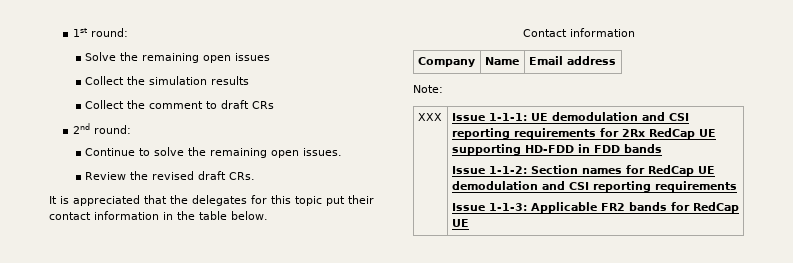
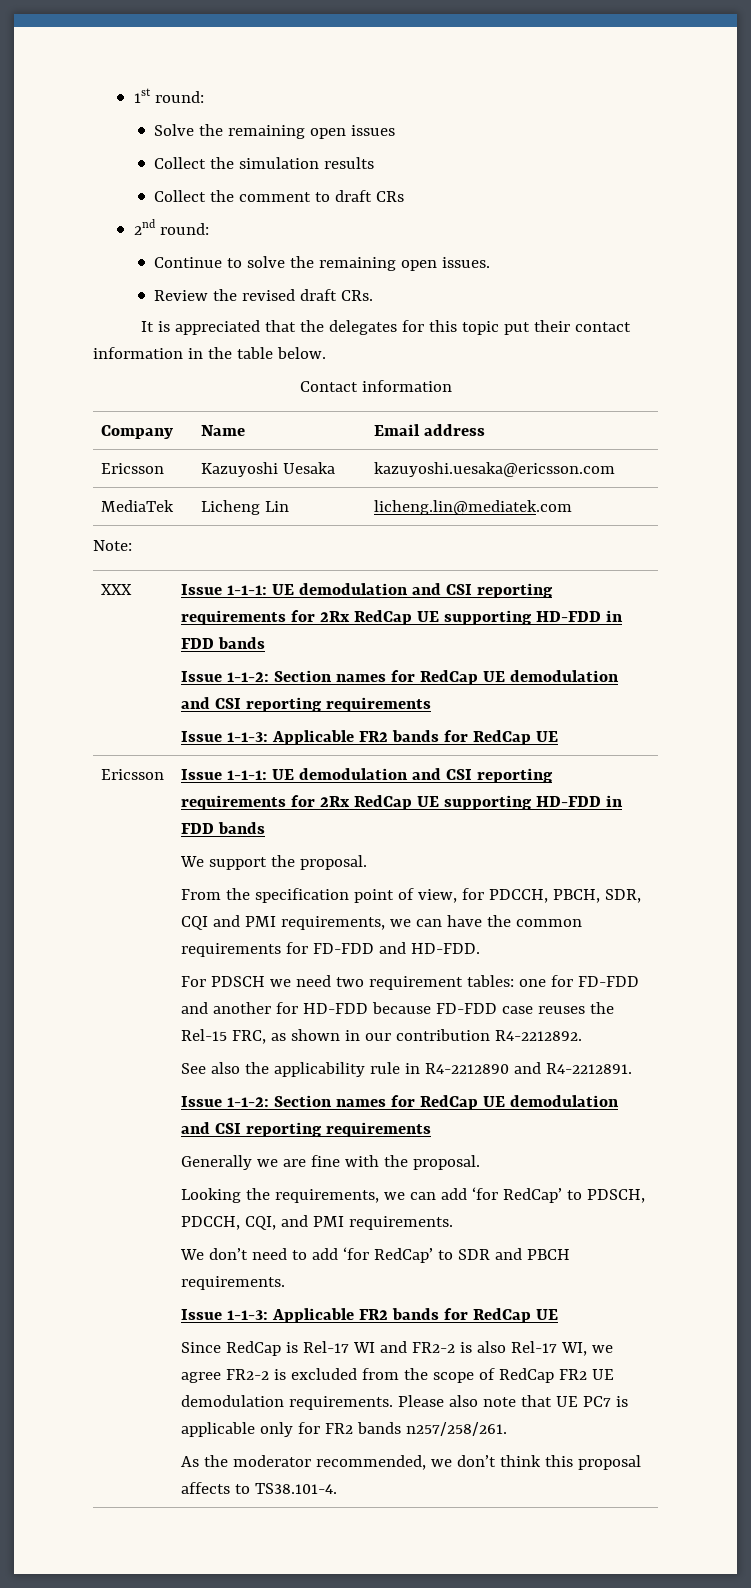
+ Ericsson | Kazuyoshi Uesaka | kazuyoshi.uesaka@ericsson.com
+ MediaTek | Licheng Lin | licheng.lin@mediatek.com
+ Ericsson | Issue 1-1-1: UE demodulation and CSI reporting requirements for 2Rx RedCap UE supporting HD-FDD in FDD bands
+ We support the proposal.
+ From the specification point of view, for PDCCH, PBCH, SDR, CQI and PMI requirements, we can have the common requirements for FD-FDD and HD-FDD.
+ For PDSCH we need two requirement tables: one for FD-FDD and another for HD-FDD because FD-FDD case reuses the Rel-15 FRC, as shown in our contribution R4-2212892.
+ See also the applicability rule in R4-2212890 and R4-2212891.
+ Issue 1-1-2: Section names for RedCap UE demodulation and CSI reporting requirements
+ Generally we are fine with the proposal.
+ Looking the requirements, we can add ‘for RedCap’ to PDSCH, PDCCH, CQI, and PMI requirements.
+ We don’t need to add ‘for RedCap’ to SDR and PBCH requirements.
+ Issue 1-1-3: Applicable FR2 bands for RedCap UE
+ Since RedCap is Rel-17 WI and FR2-2 is also Rel-17 WI, we agree FR2-2 is excluded from the scope of RedCap FR2 UE demodulation requirements. Please also note that UE PC7 is applicable only for FR2 bands n257/258/261.
+ As the moderator recommended, we don’t think this proposal affects to TS38.101-4.

